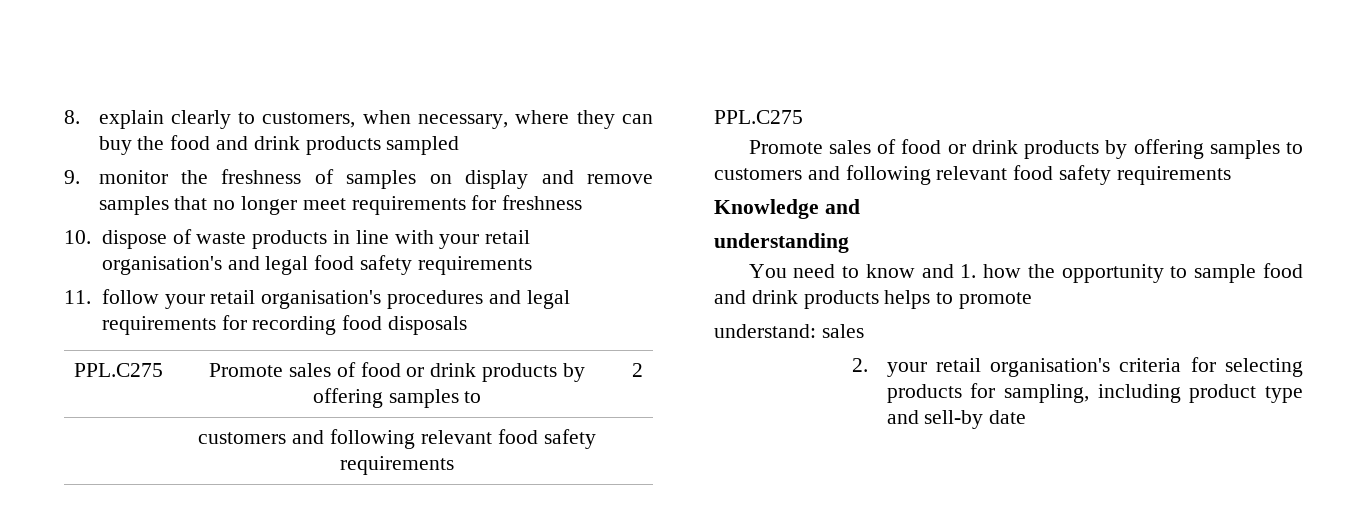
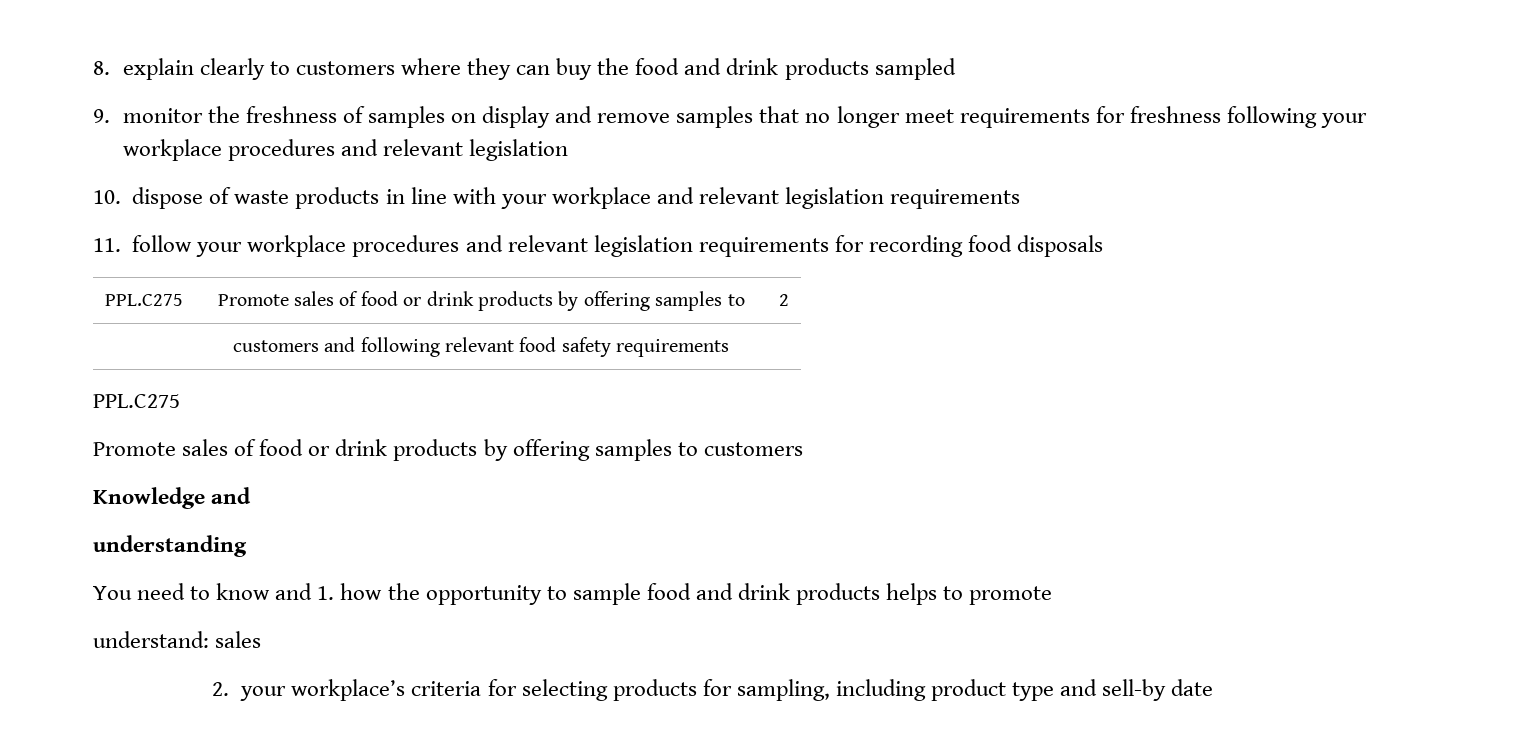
- 8. explain clearly to customers, when necessary, where they can buy the food and drink products sampled
+ 8. explain clearly to customers where they can buy the food and drink products sampled
- 9. monitor the freshness of samples on display and remove samples that no longer meet requirements for freshness
+ 9. monitor the freshness of samples on display and remove samples that no longer meet requirements for freshness following your workplace procedures and relevant legislation
- 10. dispose of waste products in line with your retail organisation's and legal food safety requirements
+ 10. dispose of waste products in line with your workplace and relevant legislation requirements
- 11. follow your retail organisation's procedures and legal requirements for recording food disposals
+ 11. follow your workplace procedures and relevant legislation requirements for recording food disposals
- Promote sales of food or drink products by offering samples to customers and following relevant food safety requirements
+ Promote sales of food or drink products by offering samples to customers
- 2. your retail organisation's criteria for selecting products for sampling, including product type and sell-by date
+ 2. your workplace’s criteria for selecting products for sampling, including product type and sell-by date

